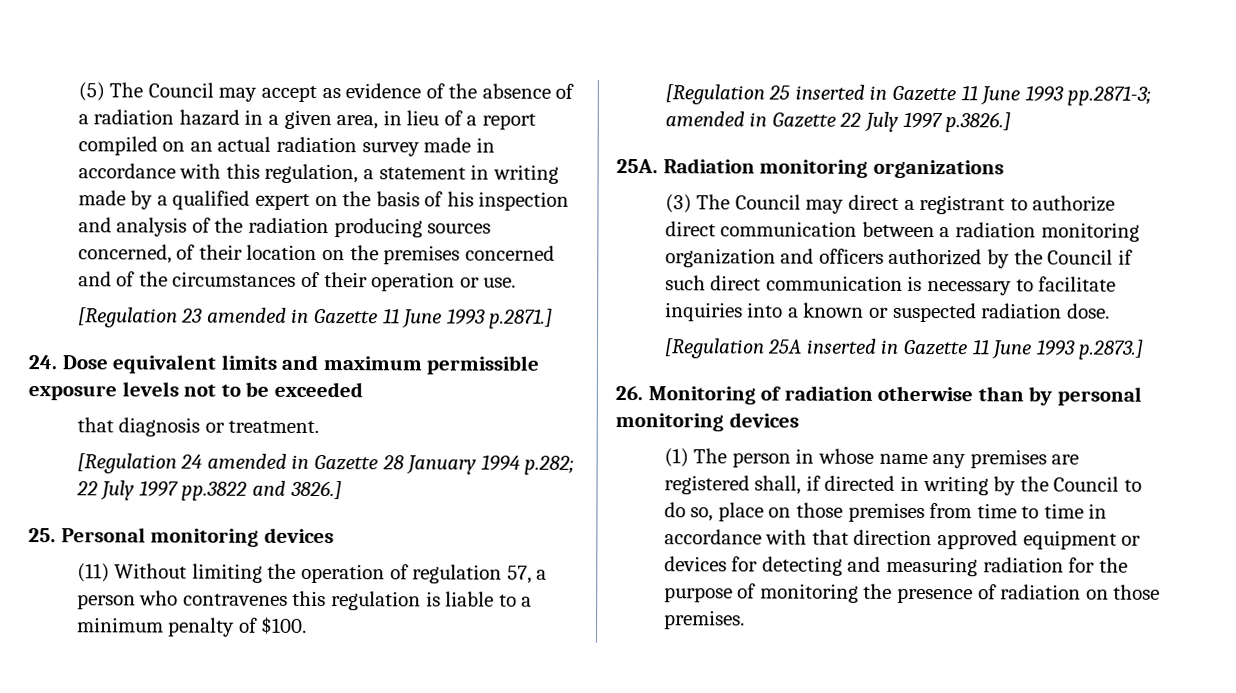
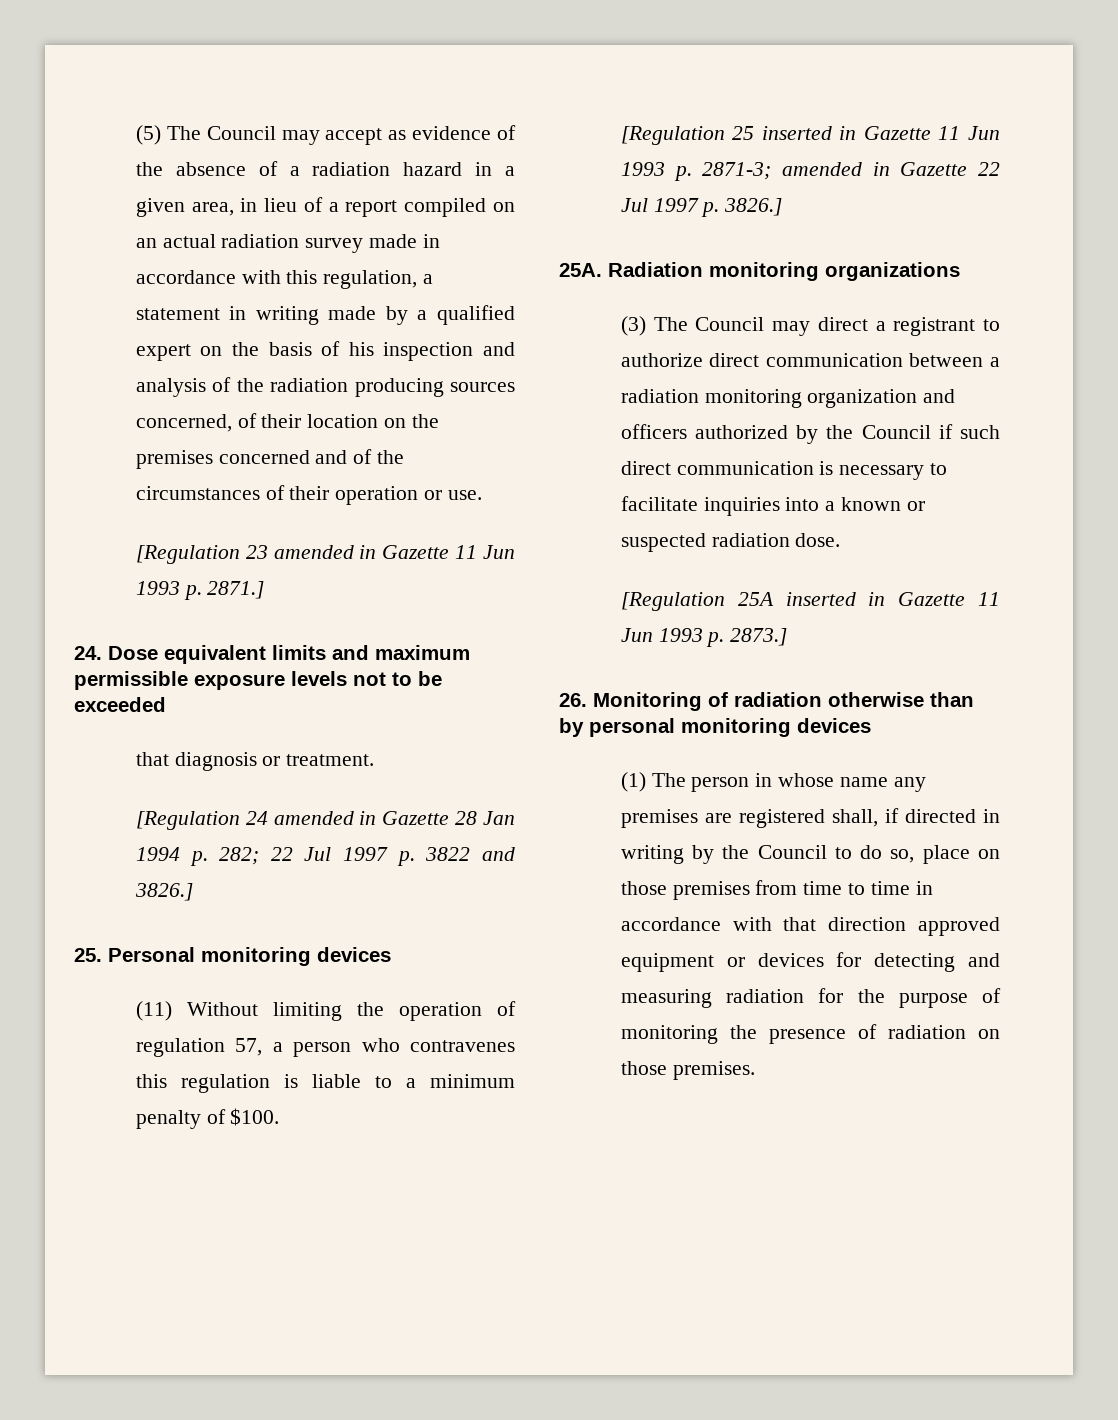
- [Regulation 23 amended in Gazette 11 June 1993 p.2871.]
+ [Regulation 23 amended in Gazette 11 Jun 1993 p. 2871.]
- [Regulation 24 amended in Gazette 28 January 1994 p.282; 22 July 1997 pp.3822 and 3826.]
+ [Regulation 24 amended in Gazette 28 Jan 1994 p. 282; 22 Jul 1997 p. 3822 and 3826.]
- [Regulation 25 inserted in Gazette 11 June 1993 pp.2871-3; amended in Gazette 22 July 1997 p.3826.]
+ [Regulation 25 inserted in Gazette 11 Jun 1993 p. 2871-3; amended in Gazette 22 Jul 1997 p. 3826.]
- [Regulation 25A inserted in Gazette 11 June 1993 p.2873.]
+ [Regulation 25A inserted in Gazette 11 Jun 1993 p. 2873.]

